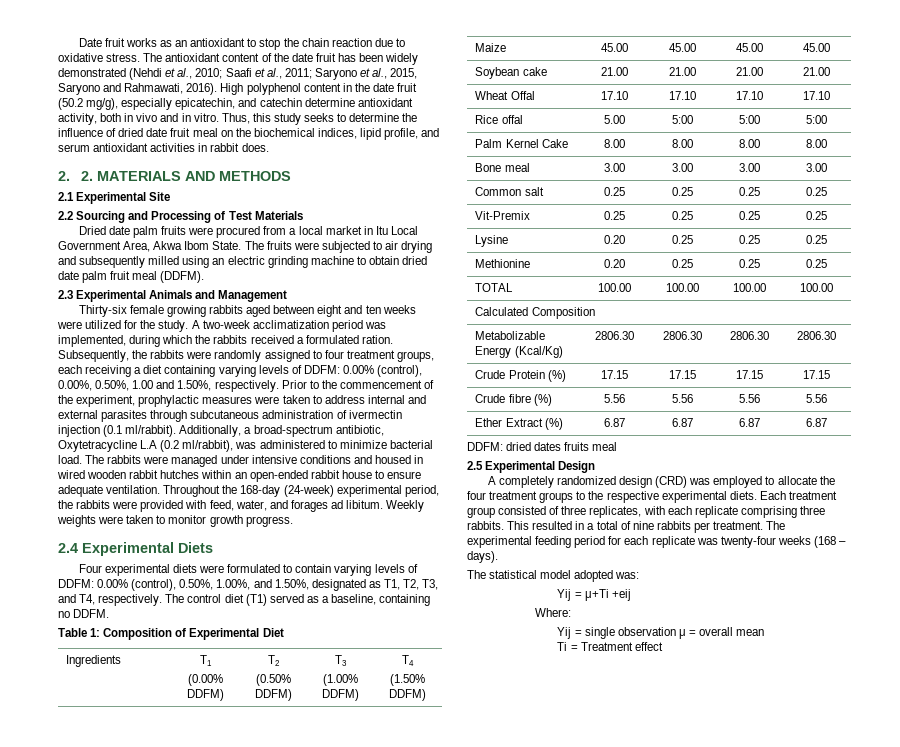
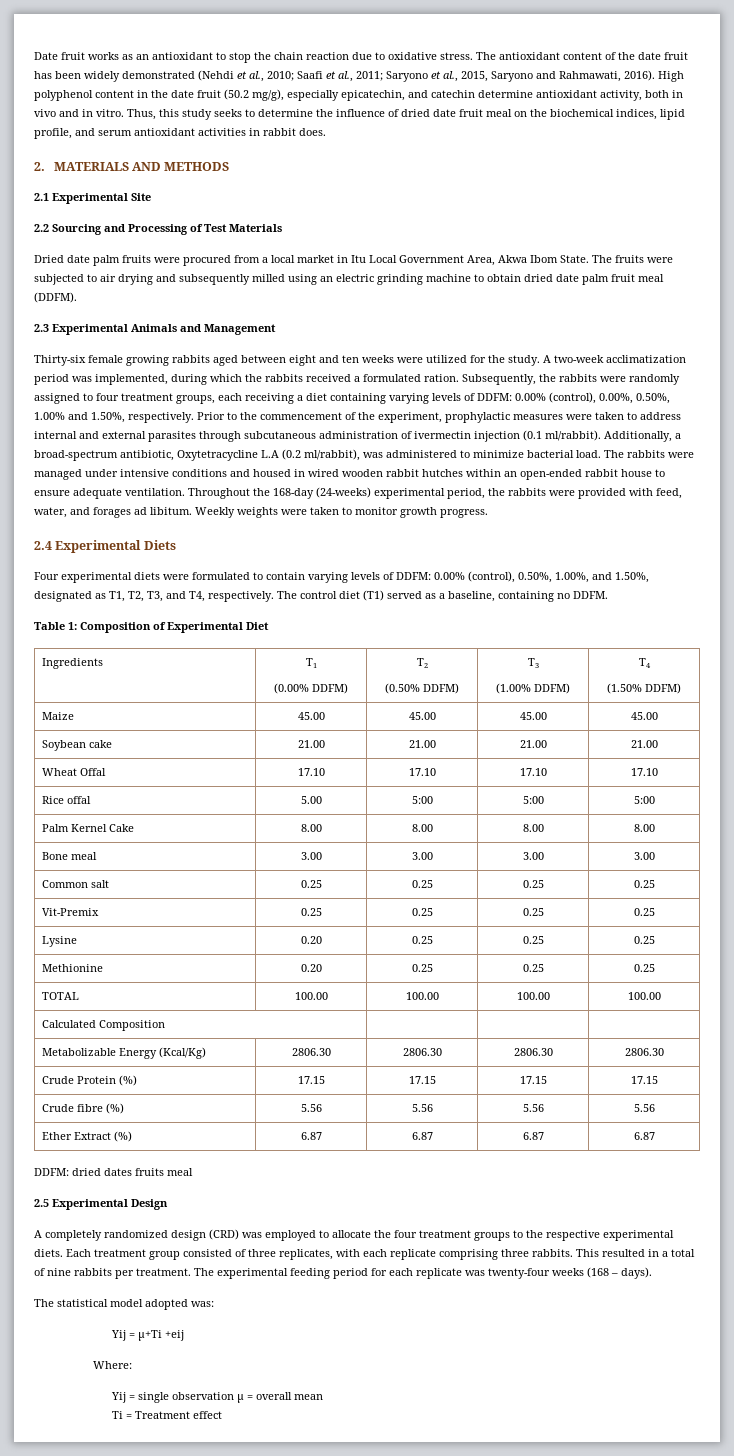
- 2. 2. MATERIALS AND METHODS
+ 2. MATERIALS AND METHODS
- Subsequently, the rabbits were randomly assigned to four treatment groups, each receiving a diet containing varying levels of DDFM: 0.00% (control), 0.00%, 0.50%, 1.00 and 1.50%, respectively.
+ Subsequently, the rabbits were randomly assigned to four treatment groups, each receiving a diet containing varying levels of DDFM: 0.00% (control), 0.00%, 0.50%, 1.00% and 1.50%, respectively.
- Throughout the 168-day (24-week) experimental period, the rabbits were provided with feed, water, and forages ad libitum.
+ Throughout the 168-day (24-weeks) experimental period, the rabbits were provided with feed, water, and forages ad libitum.

